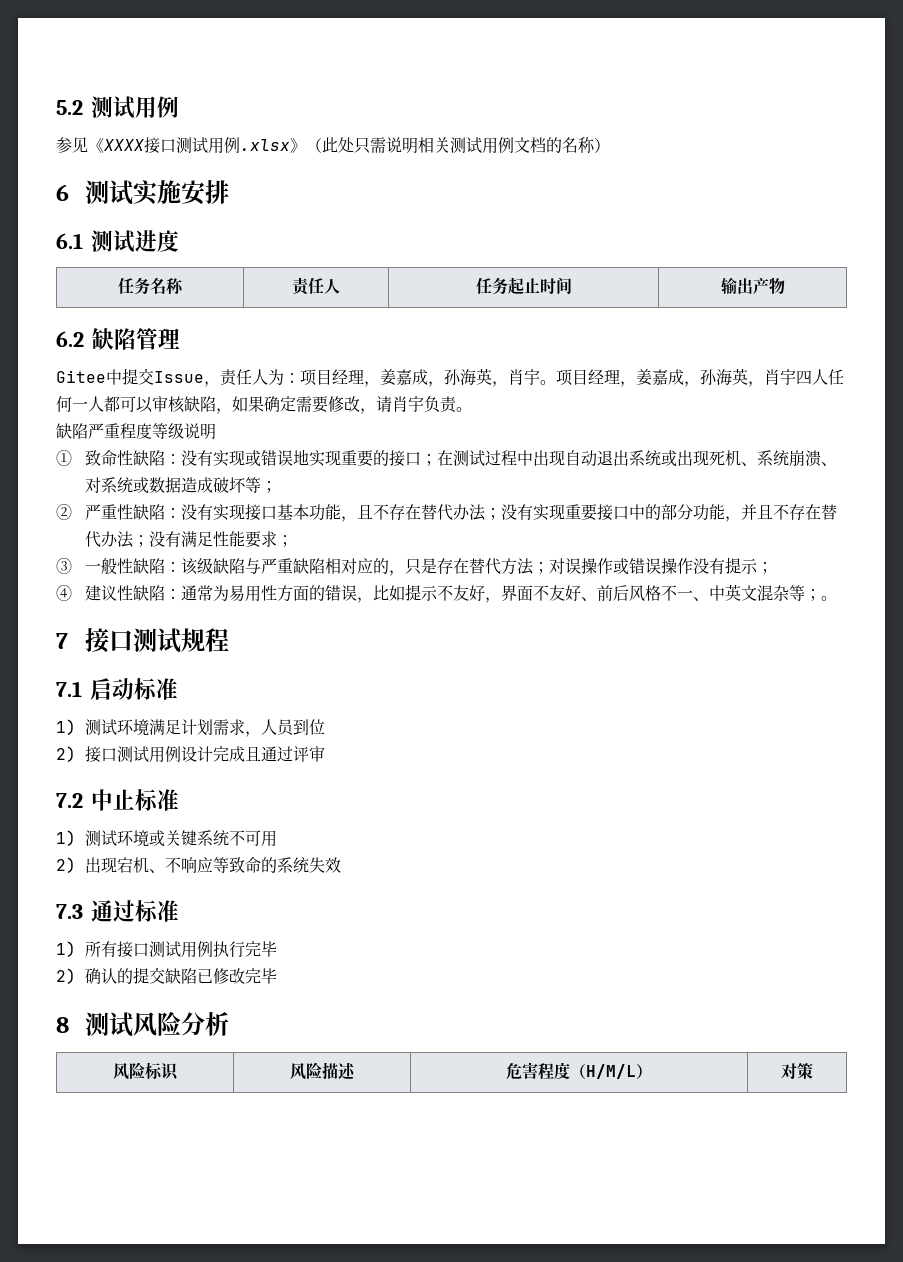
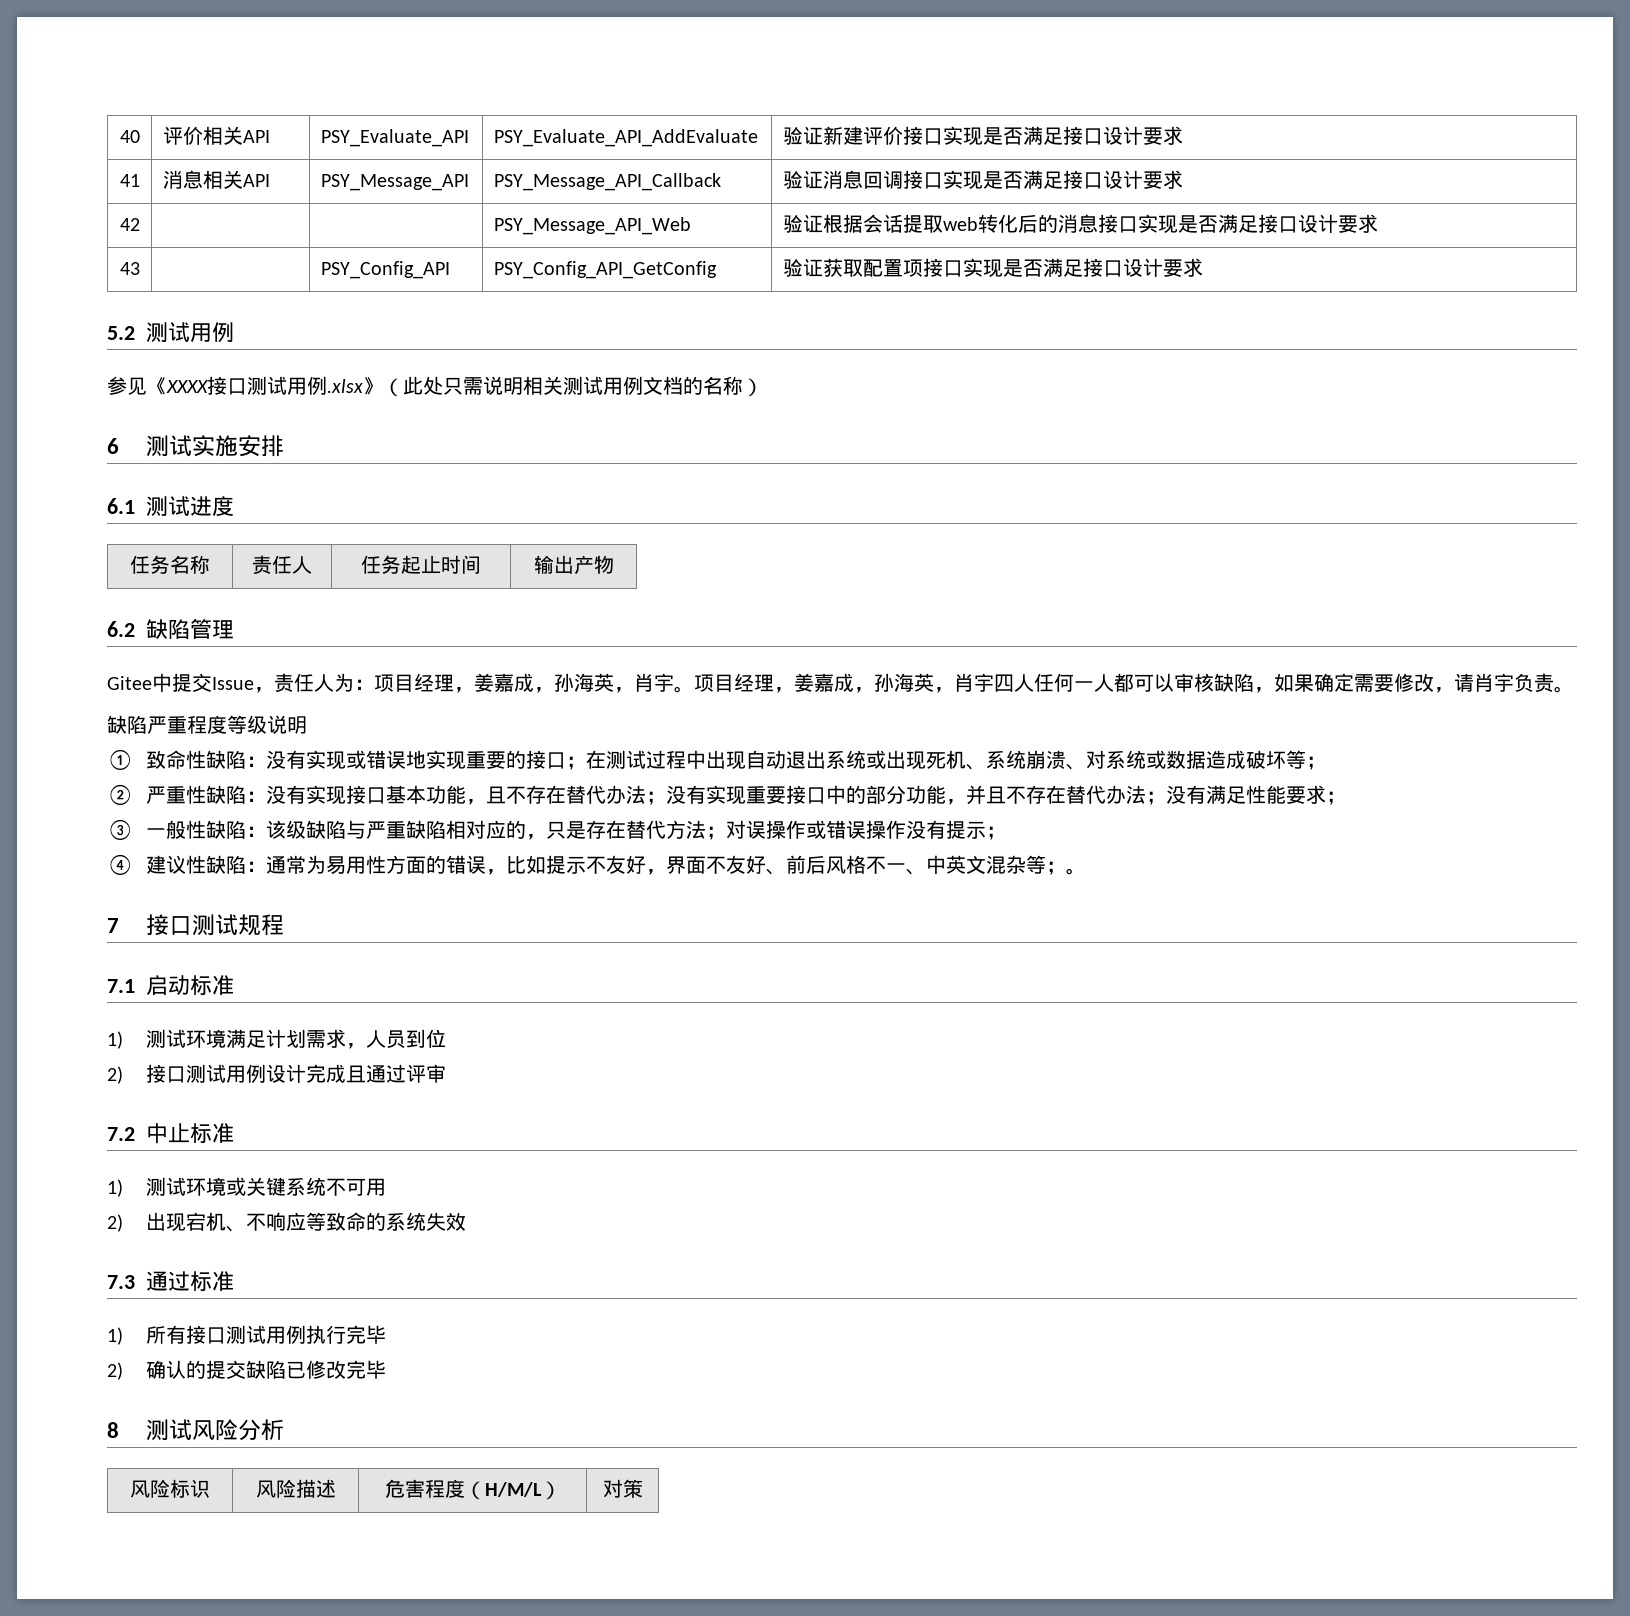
+ 40 | 评价相关API | PSY_Evaluate_API | PSY_Evaluate_API_AddEvaluate | 验证新建评价接口实现是否满足接口设计要求
+ 41 | 消息相关API | PSY_Message_API | PSY_Message_API_Callback | 验证消息回调接口实现是否满足接口设计要求
+ 42 | | | PSY_Message_API_Web | 验证根据会话提取web转化后的消息接口实现是否满足接口设计要求
+ 43 | | PSY_Config_API | PSY_Config_API_GetConfig | 验证获取配置项接口实现是否满足接口设计要求

